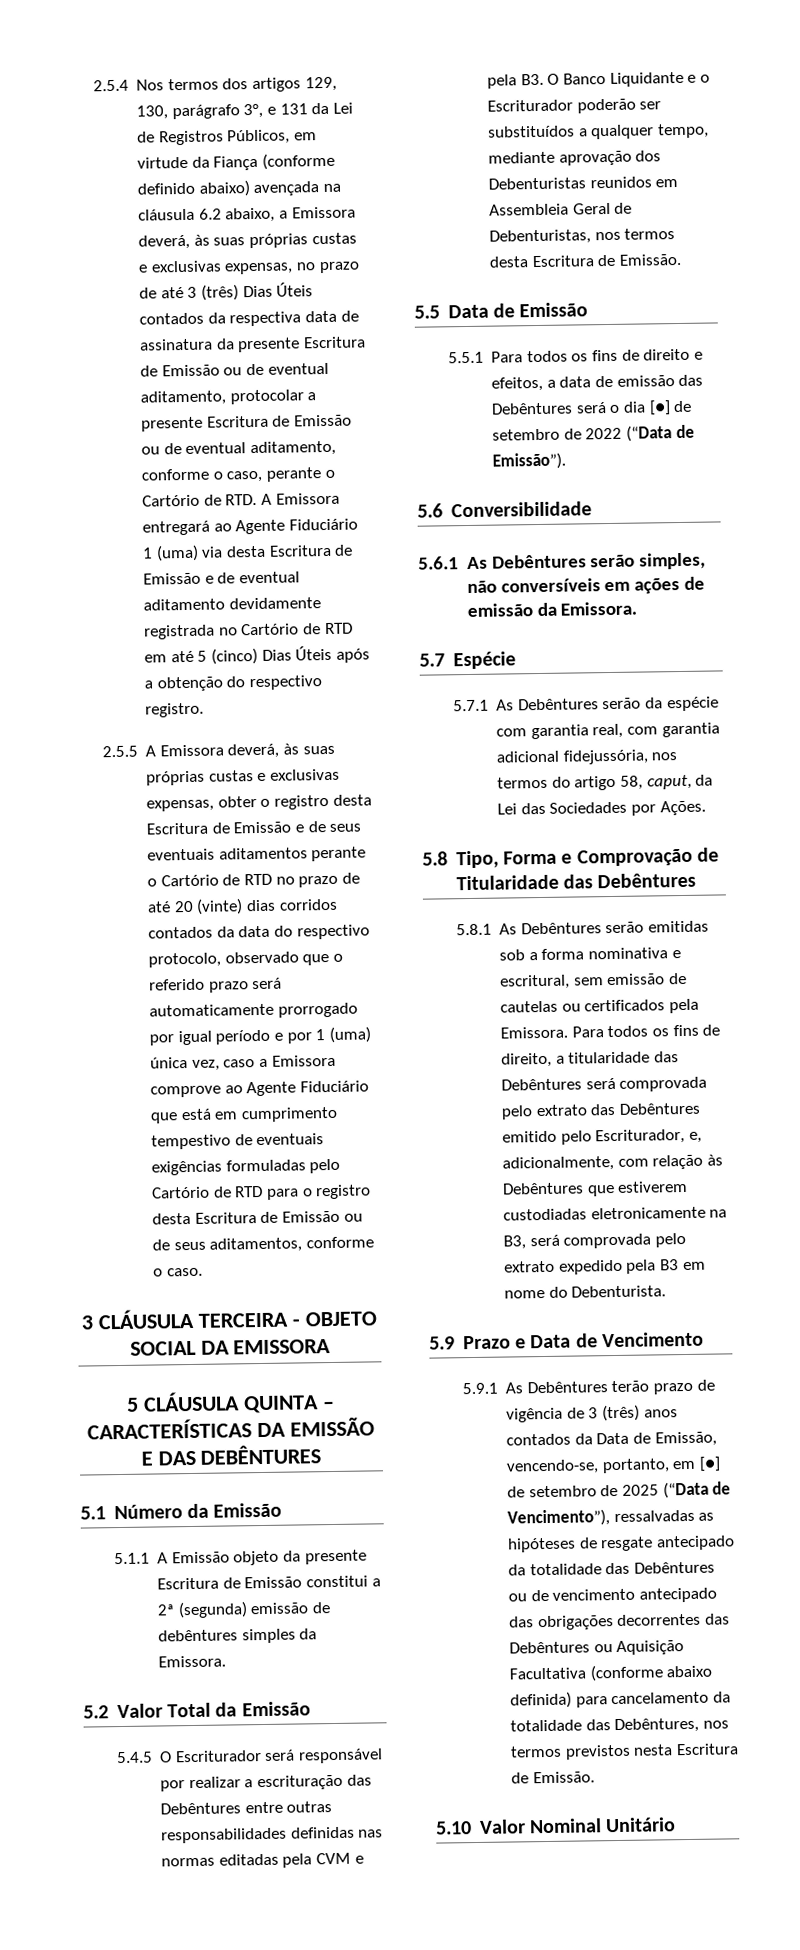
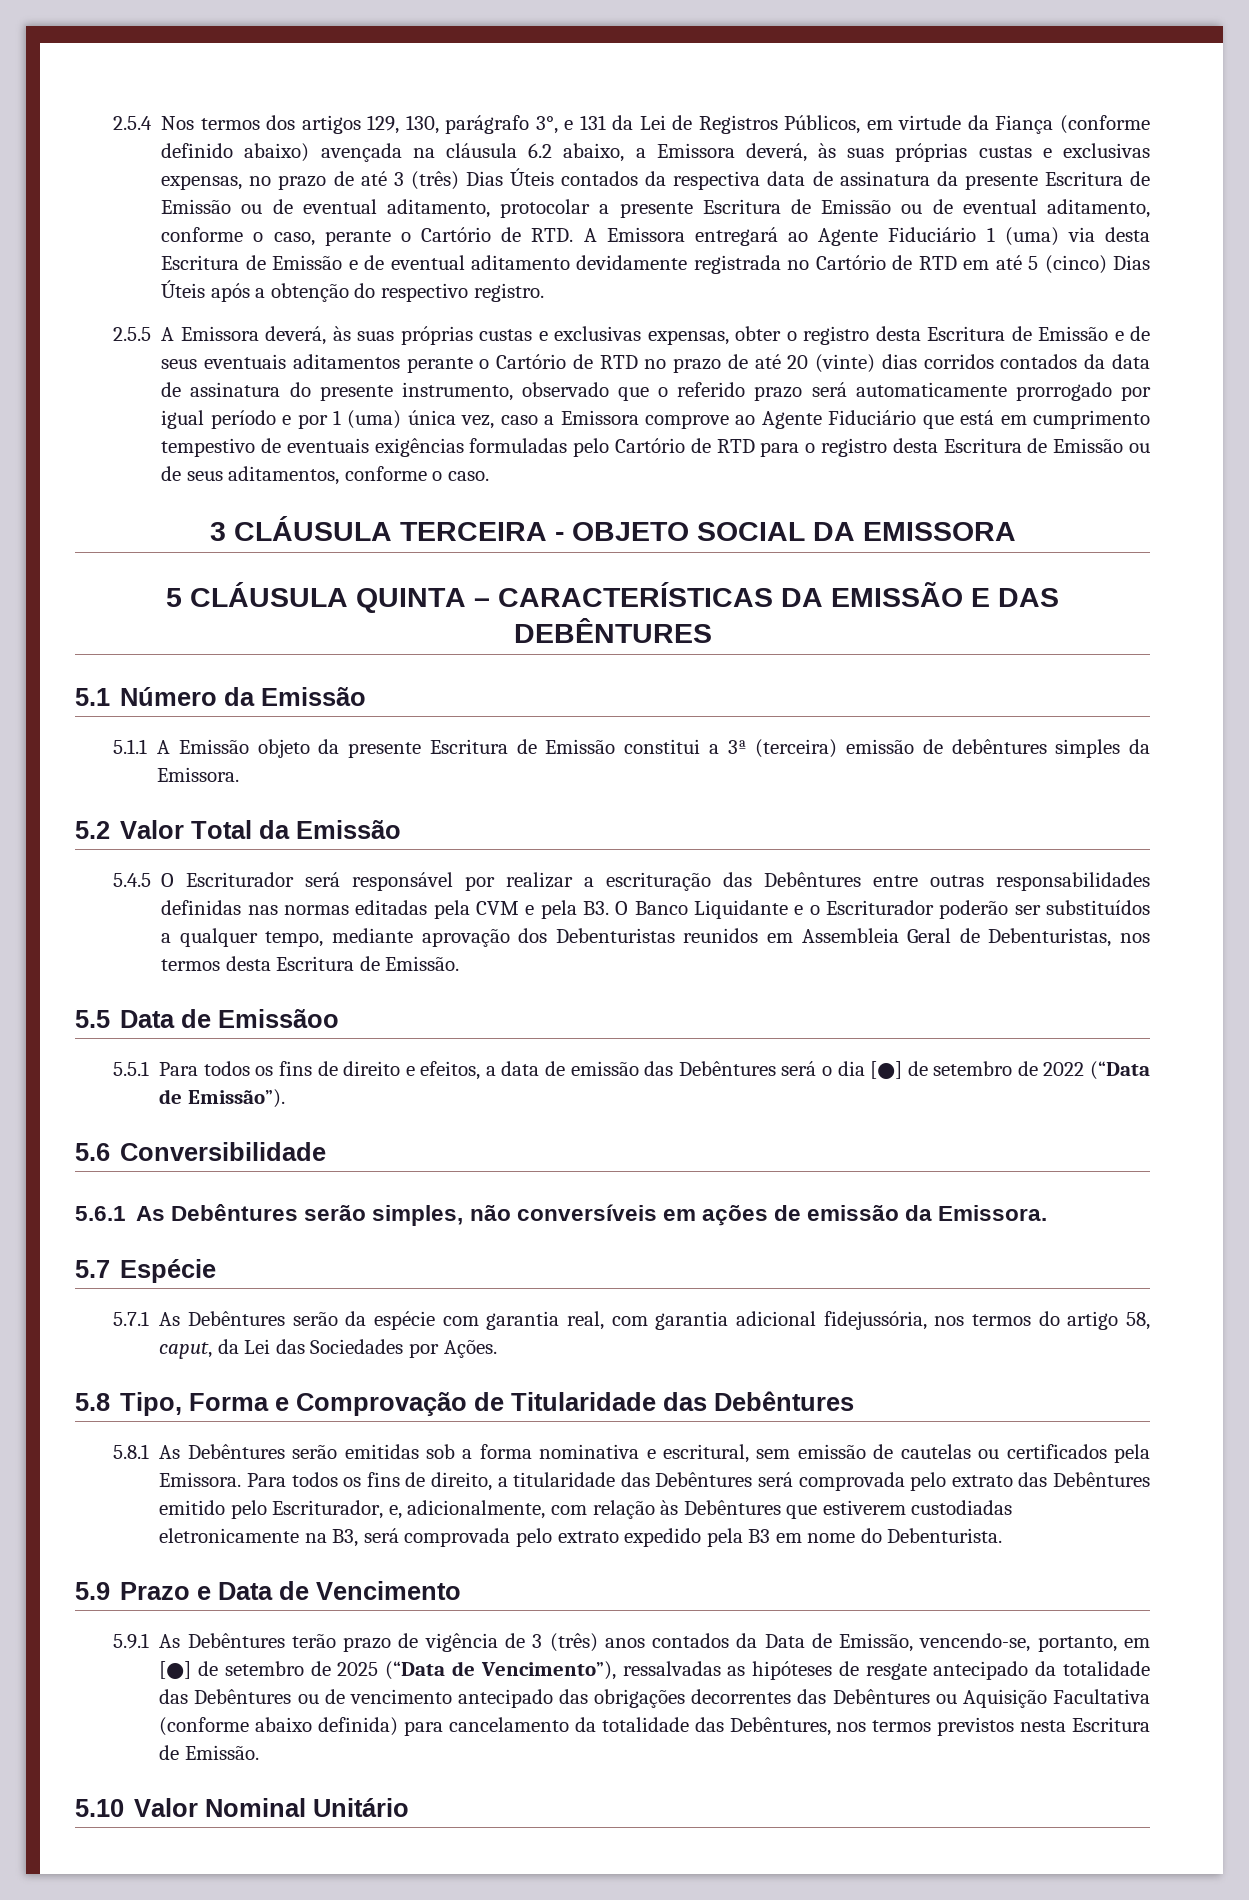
- 2.5.5 A Emissora deverá, às suas próprias custas e exclusivas expensas, obter o registro desta Escritura de Emissão e de seus eventuais aditamentos perante o Cartório de RTD no prazo de até 20 (vinte) dias corridos contados da data do respectivo protocolo, observado que o referido prazo será automaticamente prorrogado por igual período e por 1 (uma) única vez, caso a Emissora comprove ao Agente Fiduciário que está em cumprimento tempestivo de eventuais exigências formuladas pelo Cartório de RTD para o registro desta Escritura de Emissão ou de seus aditamentos, conforme o caso.
+ 2.5.5 A Emissora deverá, às suas próprias custas e exclusivas expensas, obter o registro desta Escritura de Emissão e de seus eventuais aditamentos perante o Cartório de RTD no prazo de até 20 (vinte) dias corridos contados da data de assinatura do presente instrumento, observado que o referido prazo será automaticamente prorrogado por igual período e por 1 (uma) única vez, caso a Emissora comprove ao Agente Fiduciário que está em cumprimento tempestivo de eventuais exigências formuladas pelo Cartório de RTD para o registro desta Escritura de Emissão ou de seus aditamentos, conforme o caso.
- 5.1.1 A Emissão objeto da presente Escritura de Emissão constitui a 2ª (segunda) emissão de debêntures simples da Emissora.
+ 5.1.1 A Emissão objeto da presente Escritura de Emissão constitui a 3ª (terceira) emissão de debêntures simples da Emissora.
- 5.5 Data de Emissão
+ 5.5 Data de Emissãoo

